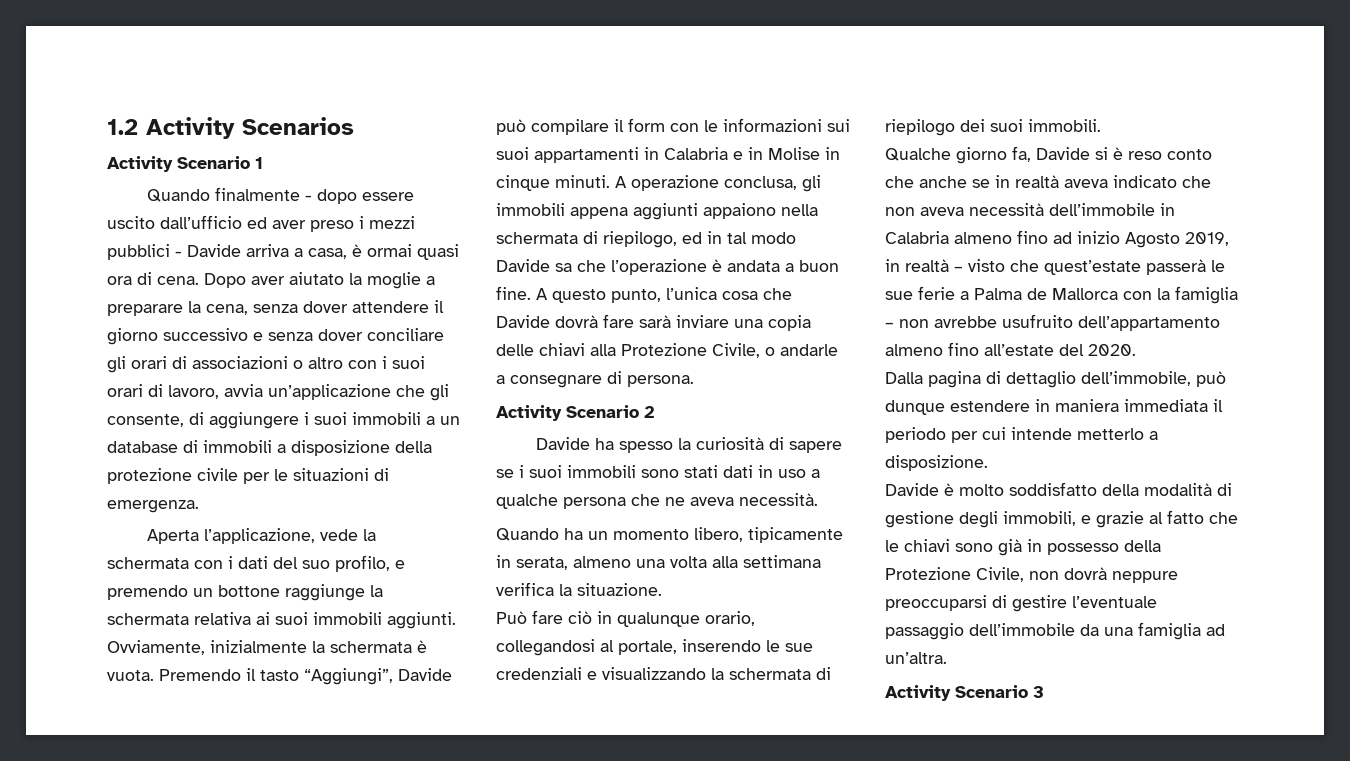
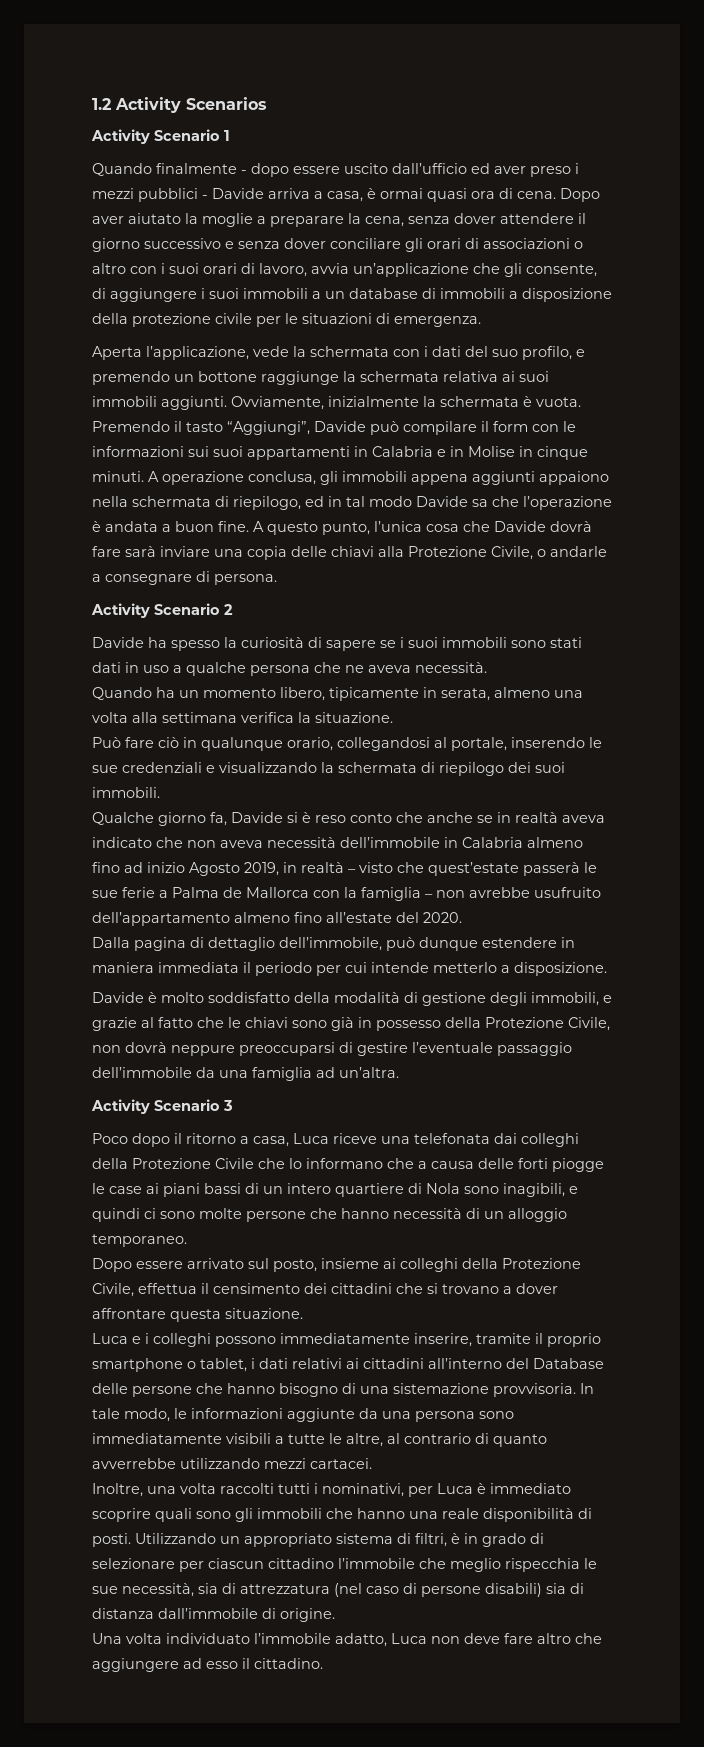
+ Poco dopo il ritorno a casa, Luca riceve una telefonata dai colleghi della Protezione Civile che lo informano che a causa delle forti piogge le case ai piani bassi di un intero quartiere di Nola sono inagibili, e quindi ci sono molte persone che hanno necessità di un alloggio temporaneo.
+ Dopo essere arrivato sul posto, insieme ai colleghi della Protezione Civile, effettua il censimento dei cittadini che si trovano a dover affrontare questa situazione.
+ Luca e i colleghi possono immediatamente inserire, tramite il proprio smartphone o tablet, i dati relativi ai cittadini all’interno del Database delle persone che hanno bisogno di una sistemazione provvisoria. In tale modo, le informazioni aggiunte da una persona sono immediatamente visibili a tutte le altre, al contrario di quanto avverrebbe utilizzando mezzi cartacei.
+ Inoltre, una volta raccolti tutti i nominativi, per Luca è immediato scoprire quali sono gli immobili che hanno una reale disponibilità di posti. Utilizzando un appropriato sistema di filtri, è in grado di selezionare per ciascun cittadino l’immobile che meglio rispecchia le sue necessità, sia di attrezzatura (nel caso di persone disabili) sia di distanza dall’immobile di origine.
+ Una volta individuato l’immobile adatto, Luca non deve fare altro che aggiungere ad esso il cittadino.

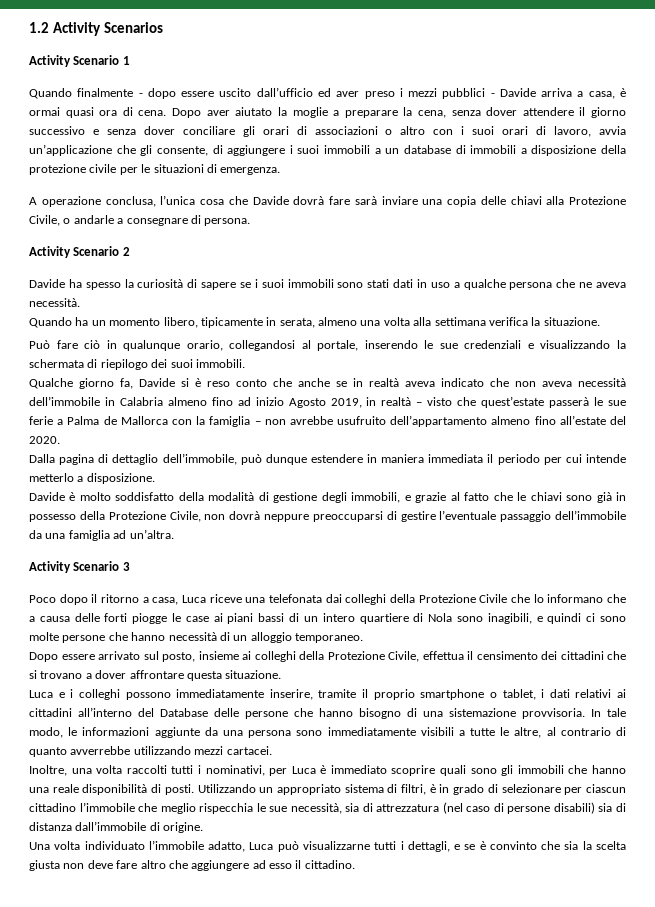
- Aperta l’applicazione, vede la schermata con i dati del suo profilo, e premendo un bottone raggiunge la schermata relativa ai suoi immobili aggiunti. Ovviamente, inizialmente la schermata è vuota. Premendo il tasto “Aggiungi”, Davide può compilare il form con le informazioni sui suoi appartamenti in Calabria e in Molise in cinque minuti. A operazione conclusa, gli immobili appena aggiunti appaiono nella schermata di riepilogo, ed in tal modo Davide sa che l’operazione è andata a buon fine. A questo punto, l’unica cosa che Davide dovrà fare sarà inviare una copia delle chiavi alla Protezione Civile, o andarle a consegnare di persona.
+ A operazione conclusa, l’unica cosa che Davide dovrà fare sarà inviare una copia delle chiavi alla Protezione Civile, o andarle a consegnare di persona.
- Una volta individuato l’immobile adatto, Luca non deve fare altro che aggiungere ad esso il cittadino.
+ Una volta individuato l’immobile adatto, Luca può visualizzarne tutti i dettagli, e se è convinto che sia la scelta giusta non deve fare altro che aggiungere ad esso il cittadino.

